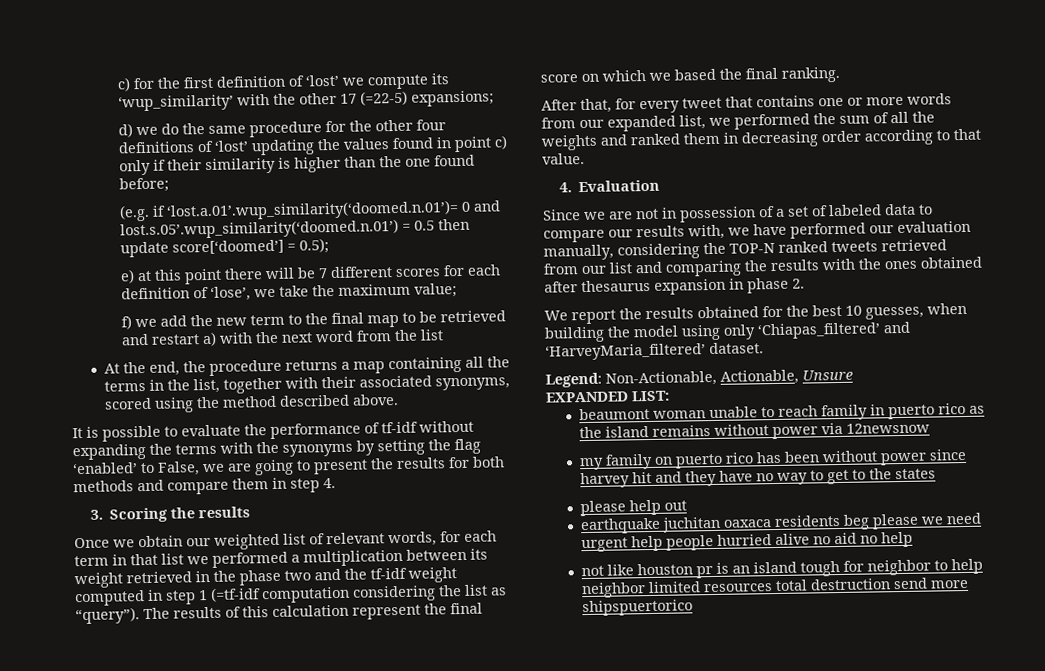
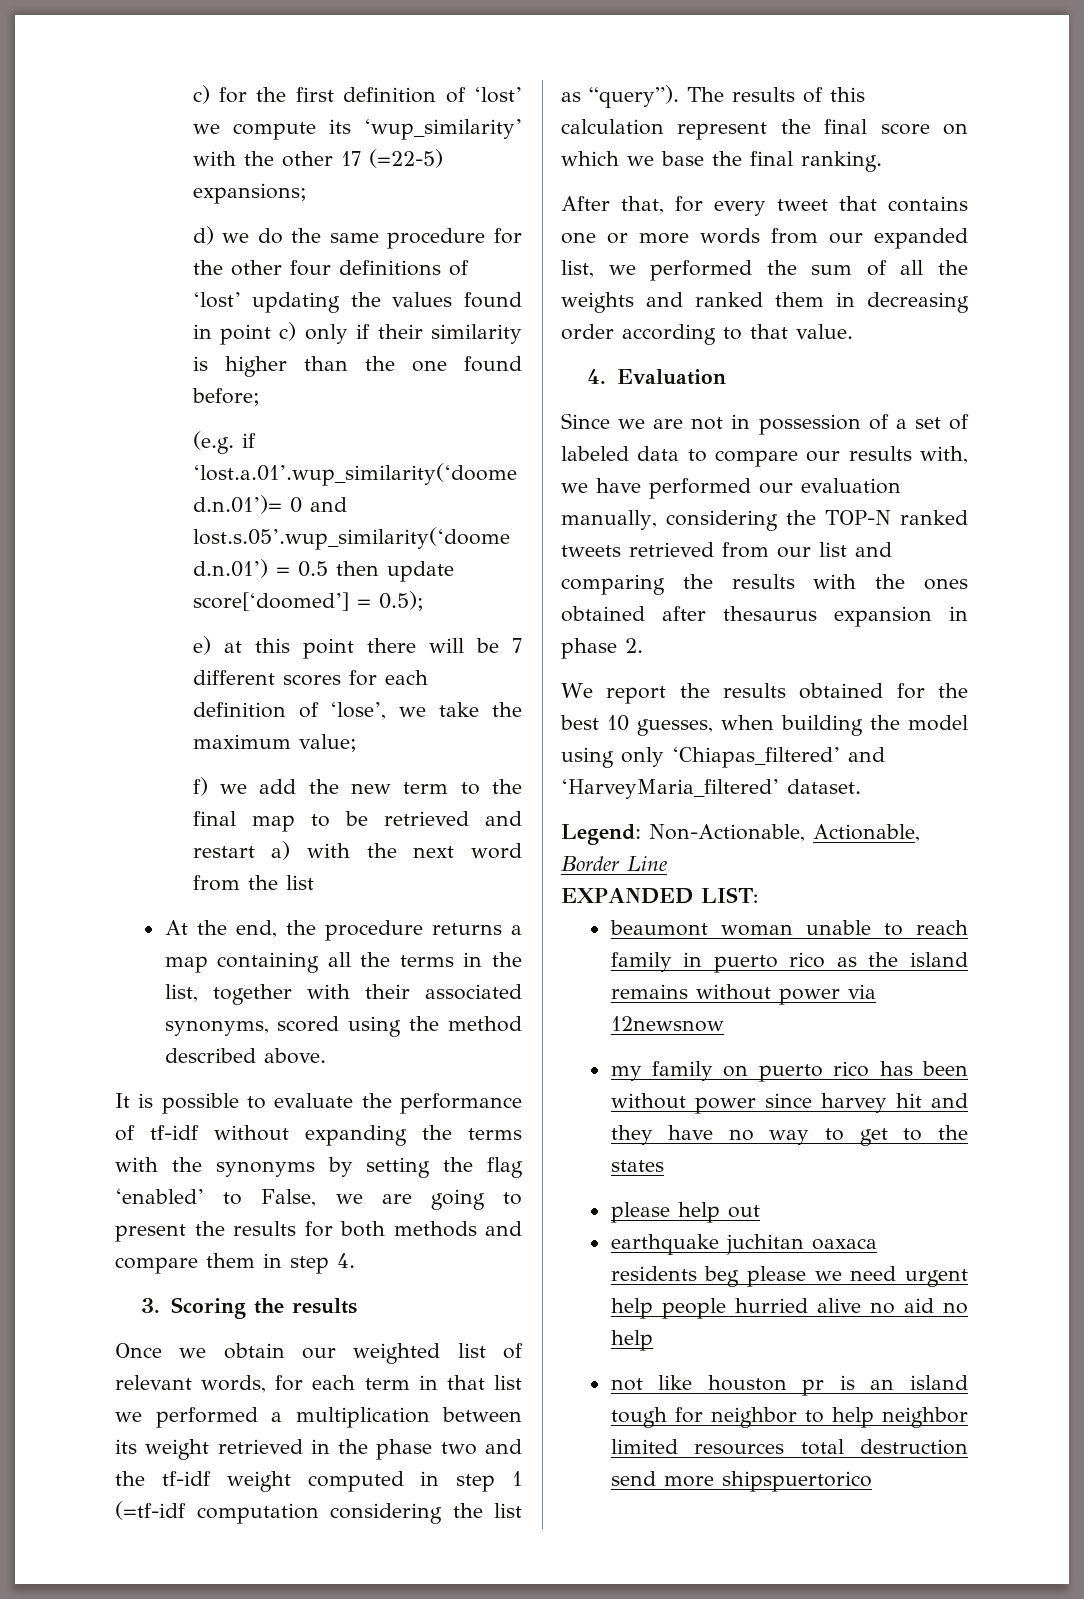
- The results of this calculation represent the final score on which we based the final ranking.
+ The results of this calculation represent the final score on which we base the final ranking.
- Legend: Non-Actionable, Actionable, Unsure
+ Legend: Non-Actionable, Actionable, Border Line

